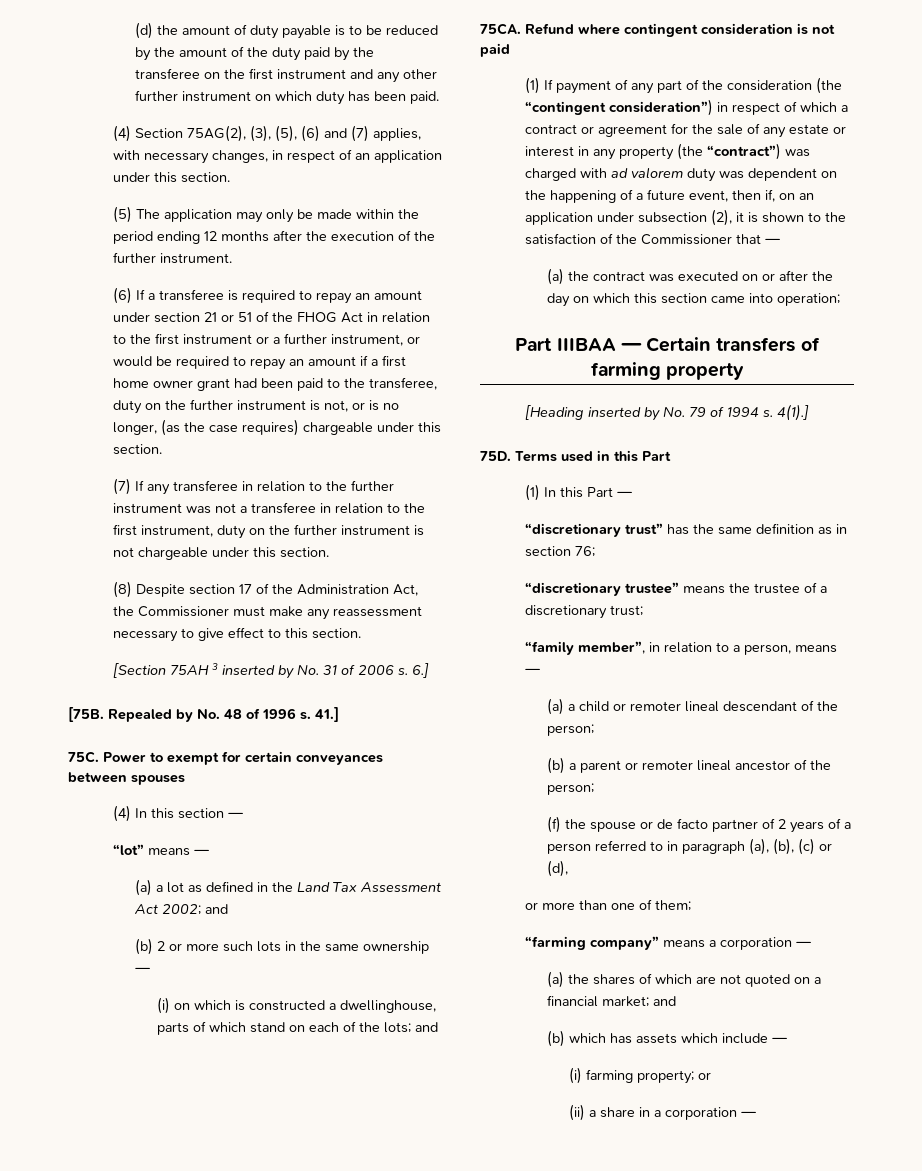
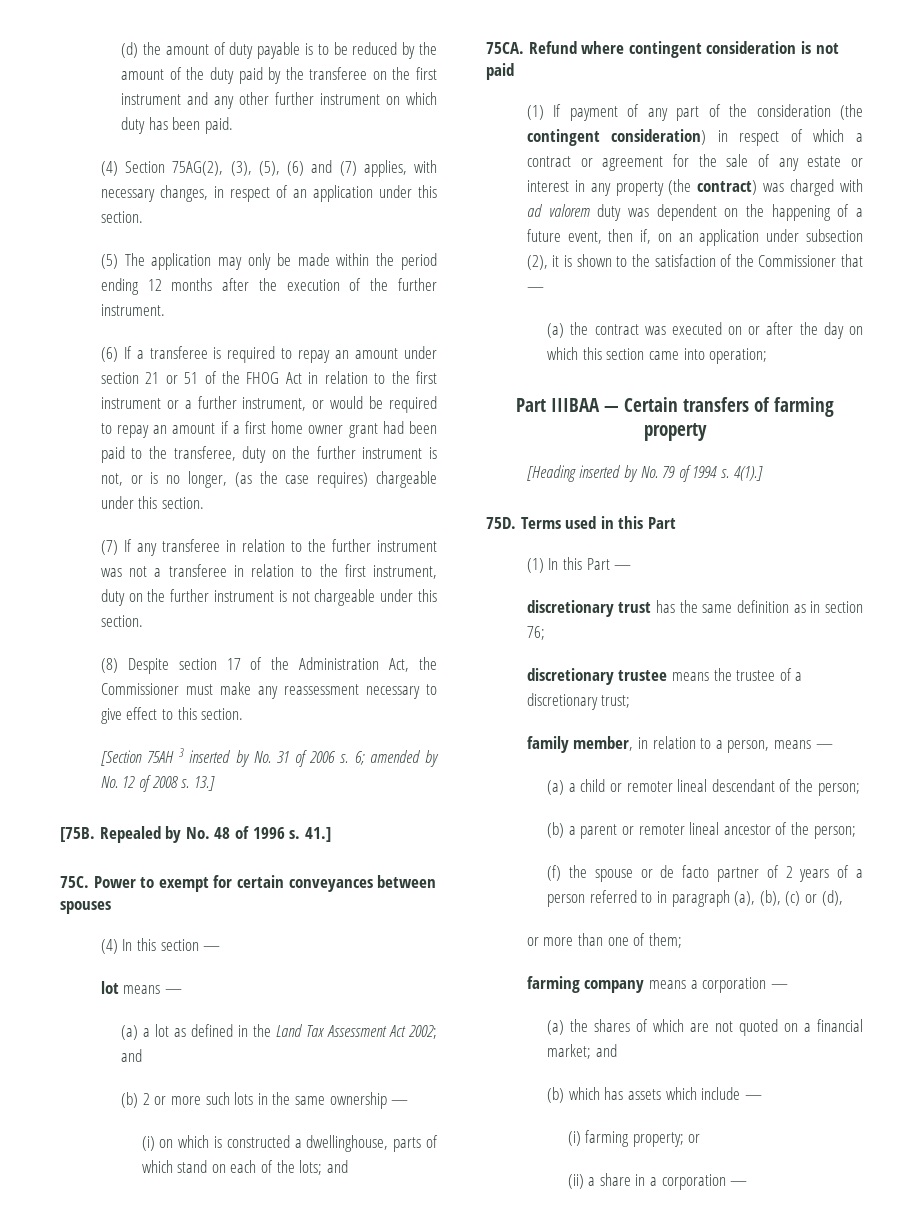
- 6.]
+ 6; amended by No. 12 of 2008 s. 13.]
- “lot” means —
+ lot means —
- (1) If payment of any part of the consideration (the “contingent consideration”) in respect of which a contract or agreement for the sale of any estate or interest in any property (the “contract”) was charged with ad valorem duty was dependent on the happening of a future event, then if, on an application under subsection (2), it is shown to the satisfaction of the Commissioner that —
+ (1) If payment of any part of the consideration (the contingent consideration) in respect of which a contract or agreement for the sale of any estate or interest in any property (the contract) was charged with ad valorem duty was dependent on the happening of a future event, then if, on an application under subsection (2), it is shown to the satisfaction of the Commissioner that —
- “discretionary trust” has the same definition as in section 76;
+ discretionary trust has the same definition as in section 76;
- “discretionary trustee” means the trustee of a discretionary trust;
+ discretionary trustee means the trustee of a discretionary trust;
- “family member”, in relation to a person, means —
+ family member, in relation to a person, means —
- “farming company” means a corporation —
+ farming company means a corporation —

